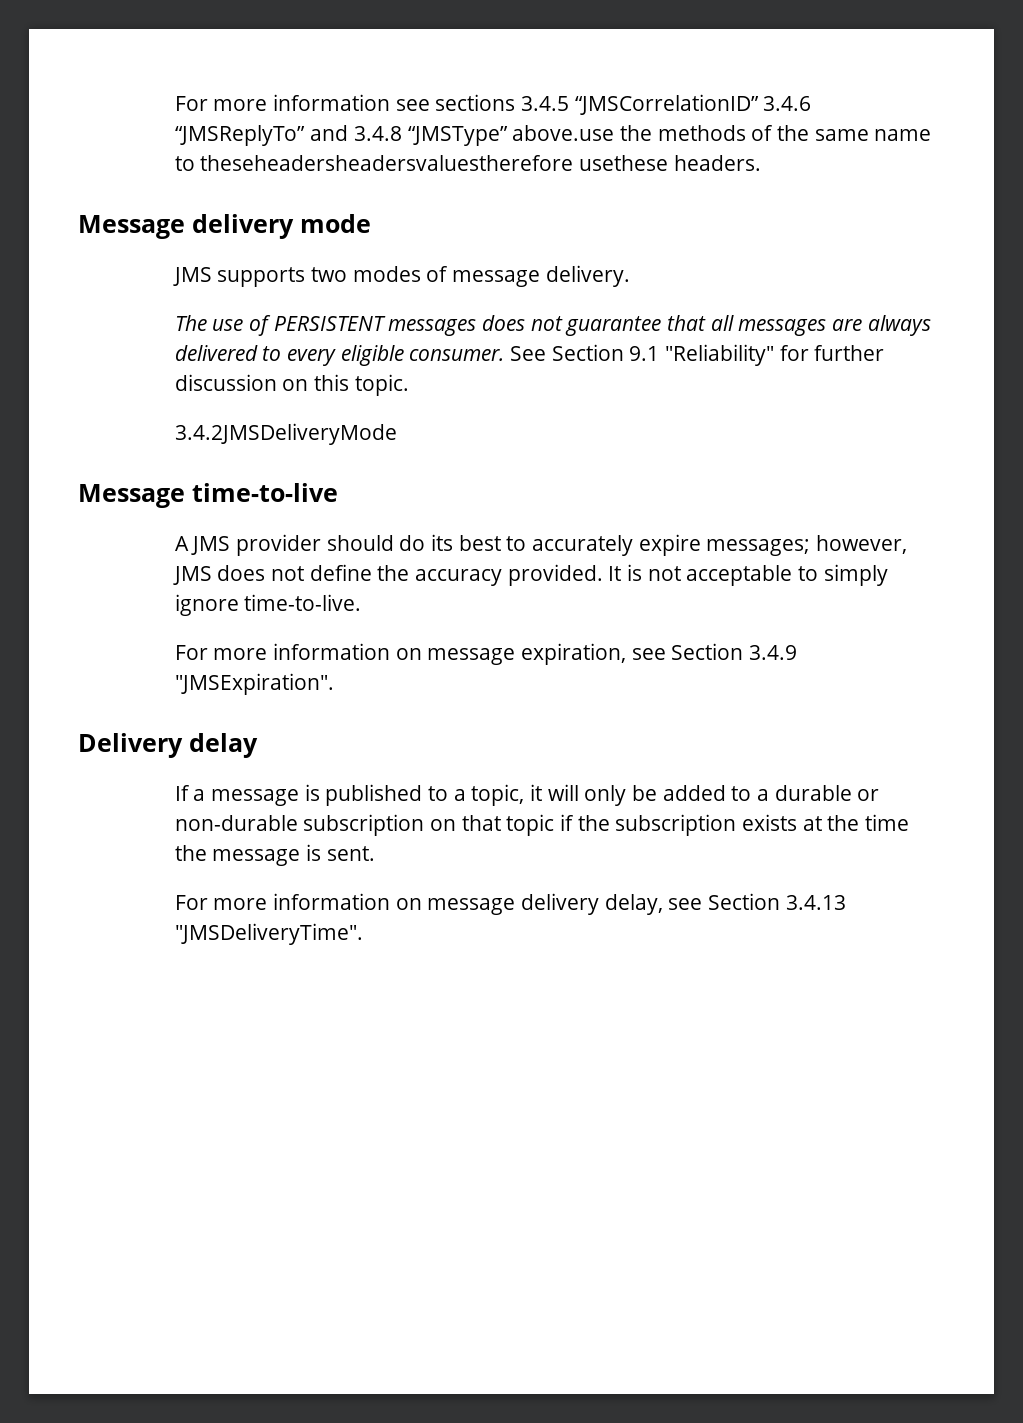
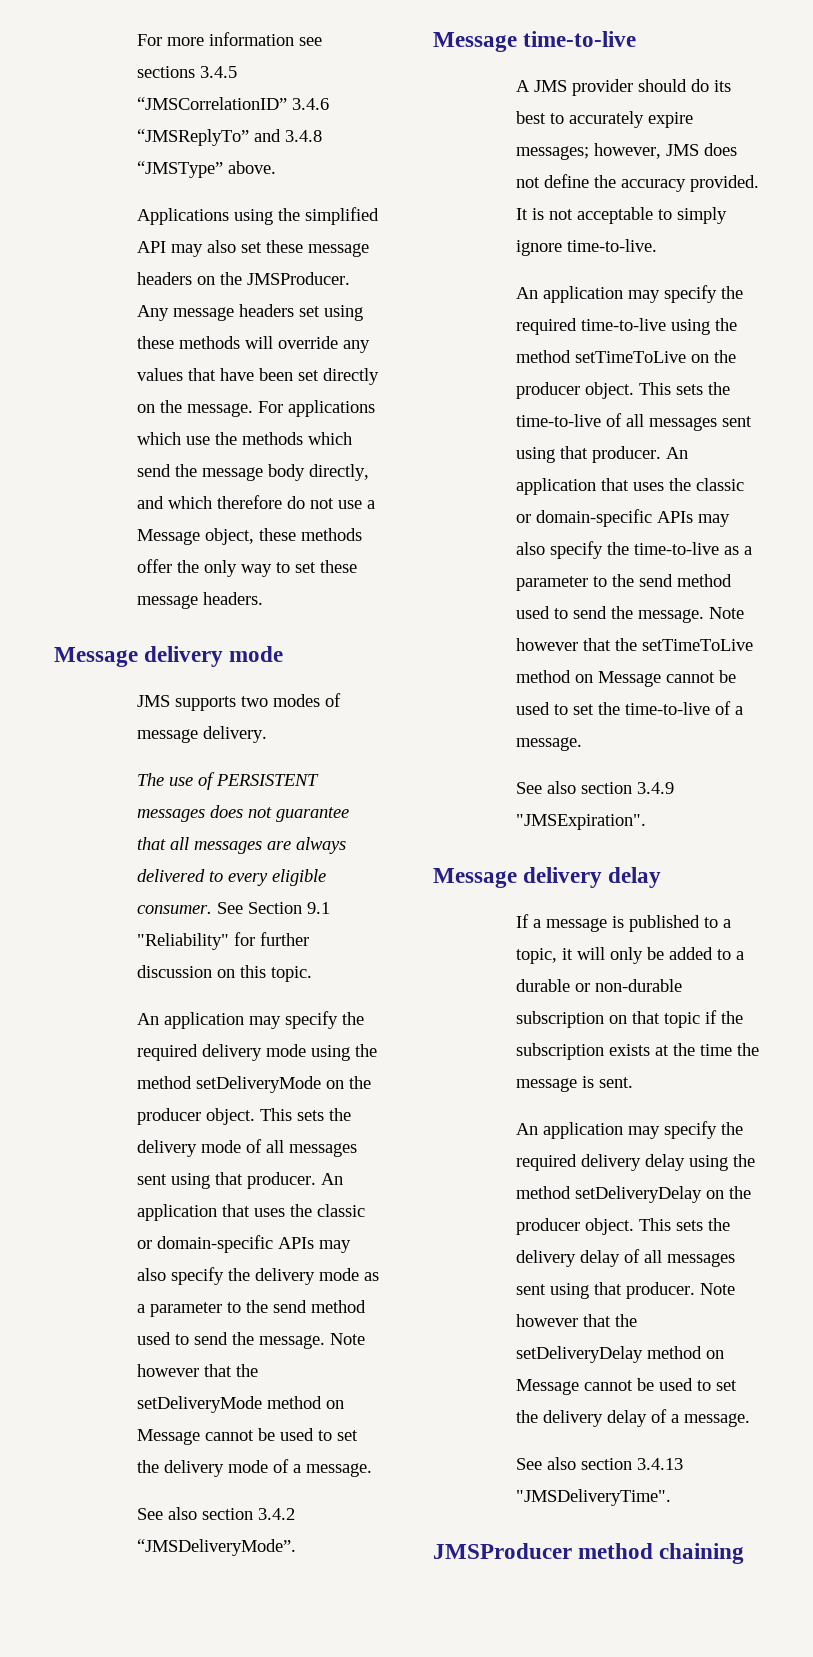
- For more information see sections 3.4.5 “JMSCorrelationID” 3.4.6 “JMSReplyTo” and 3.4.8 “JMSType” above.use the methods of the same name to theseheadersheadersvaluestherefore usethese headers.
+ For more information see sections 3.4.5 “JMSCorrelationID” 3.4.6 “JMSReplyTo” and 3.4.8 “JMSType” above.
+ Applications using the simplified API may also set these message headers on the JMSProducer. Any message headers set using these methods will override any values that have been set directly on the message. For applications which use the methods which send the message body directly, and which therefore do not use a Message object, these methods offer the only way to set these message headers.
- 3.4.2JMSDeliveryMode
+ An application may specify the required delivery mode using the method setDeliveryMode on the producer object. This sets the delivery mode of all messages sent using that producer. An application that uses the classic or domain-specific APIs may also specify the delivery mode as a parameter to the send method used to send the message. Note however that the setDeliveryMode method on Message cannot be used to set the delivery mode of a message.
+ See also section 3.4.2 “JMSDeliveryMode”.
- For more information on message expiration, see Section 3.4.9 "JMSExpiration".
+ An application may specify the required time-to-live using the method setTimeToLive on the producer object. This sets the time-to-live of all messages sent using that producer. An application that uses the classic or domain-specific APIs may also specify the time-to-live as a parameter to the send method used to send the message. Note however that the setTimeToLive method on Message cannot be used to set the time-to-live of a message.
+ See also section 3.4.9 "JMSExpiration".
- Delivery delay
+ Message delivery delay
- For more information on message delivery delay, see Section 3.4.13 "JMSDeliveryTime".
+ An application may specify the required delivery delay using the method setDeliveryDelay on the producer object. This sets the delivery delay of all messages sent using that producer. Note however that the setDeliveryDelay method on Message cannot be used to set the delivery delay of a message.
+ See also section 3.4.13 "JMSDeliveryTime".
+ JMSProducer method chaining

